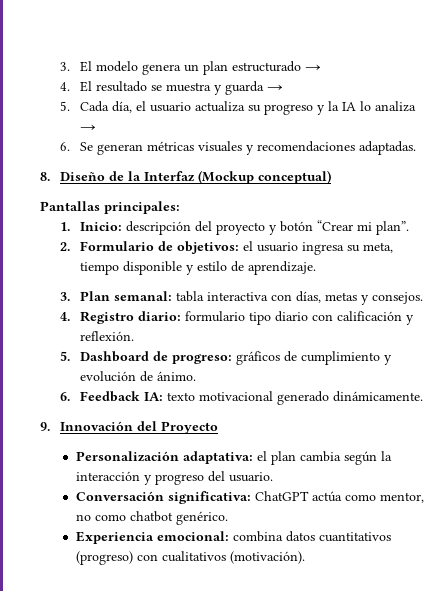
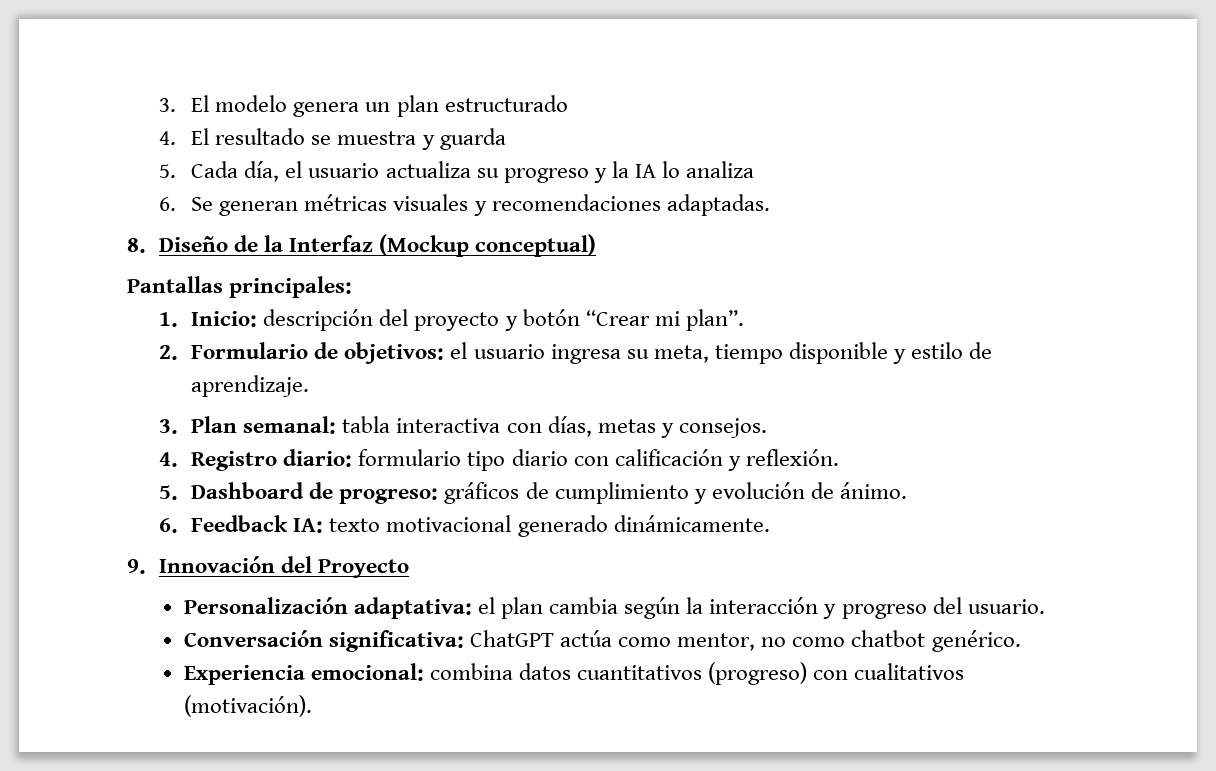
- 3. El modelo genera un plan estructurado →
+ 3. El modelo genera un plan estructurado
- 4. El resultado se muestra y guarda →
+ 4. El resultado se muestra y guarda
- 5. Cada día, el usuario actualiza su progreso y la IA lo analiza →
+ 5. Cada día, el usuario actualiza su progreso y la IA lo analiza

